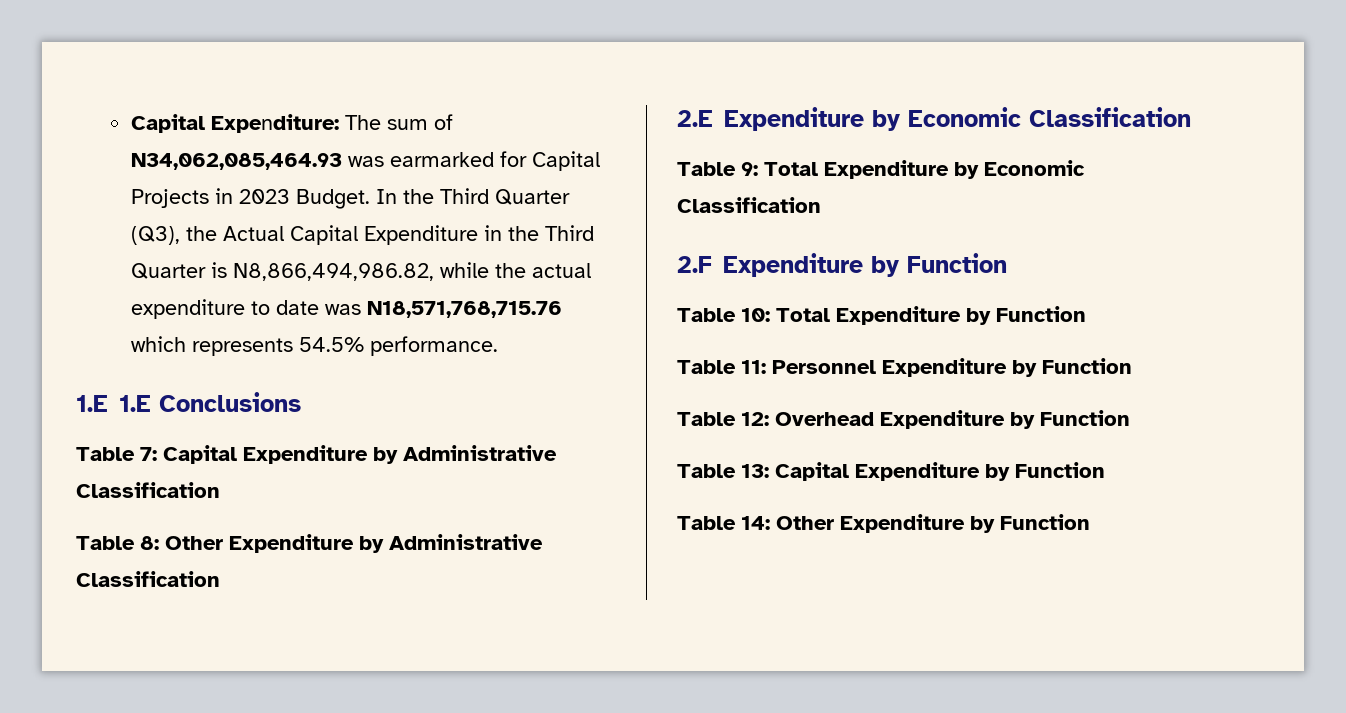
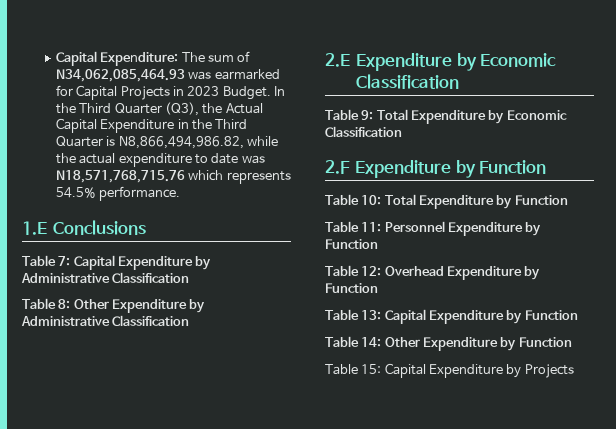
- 1.E 1.E Conclusions
+ 1.E Conclusions
+ Table 15: Capital Expenditure by Projects

